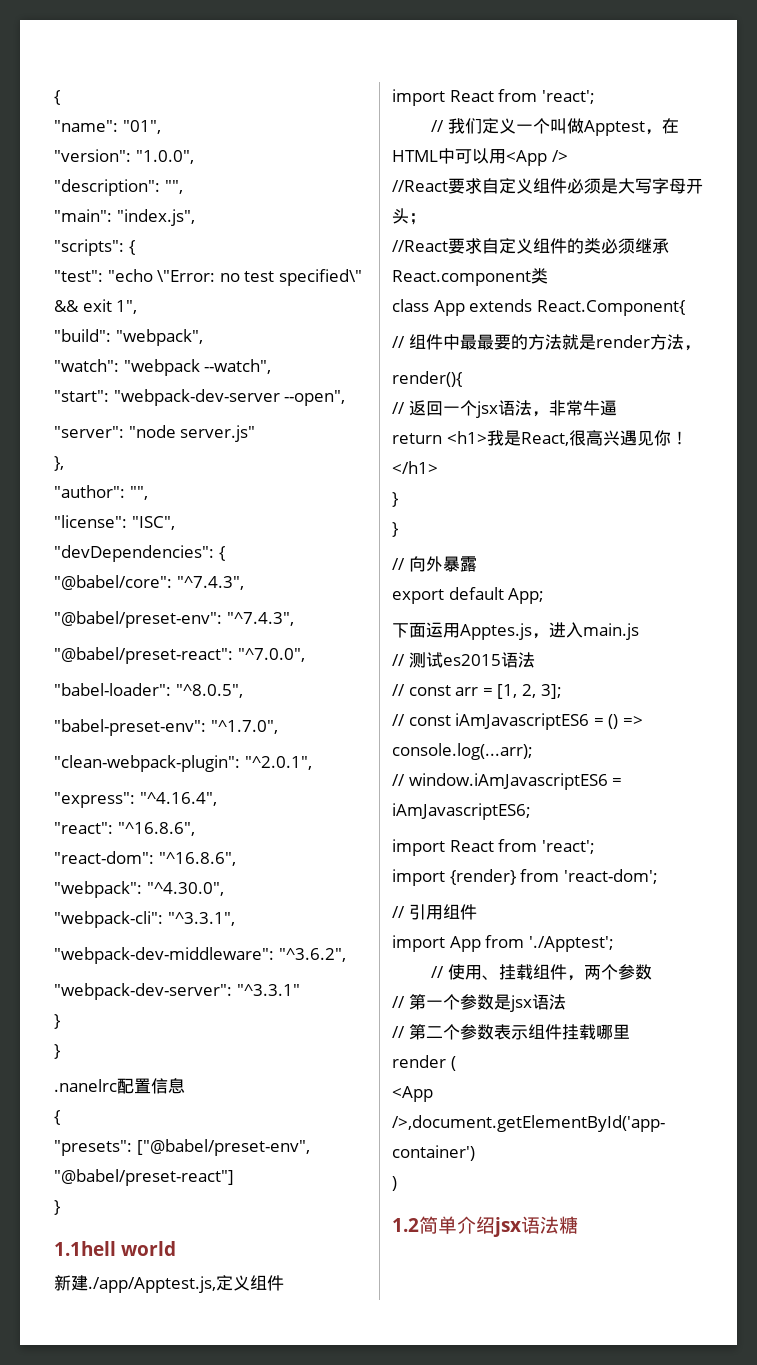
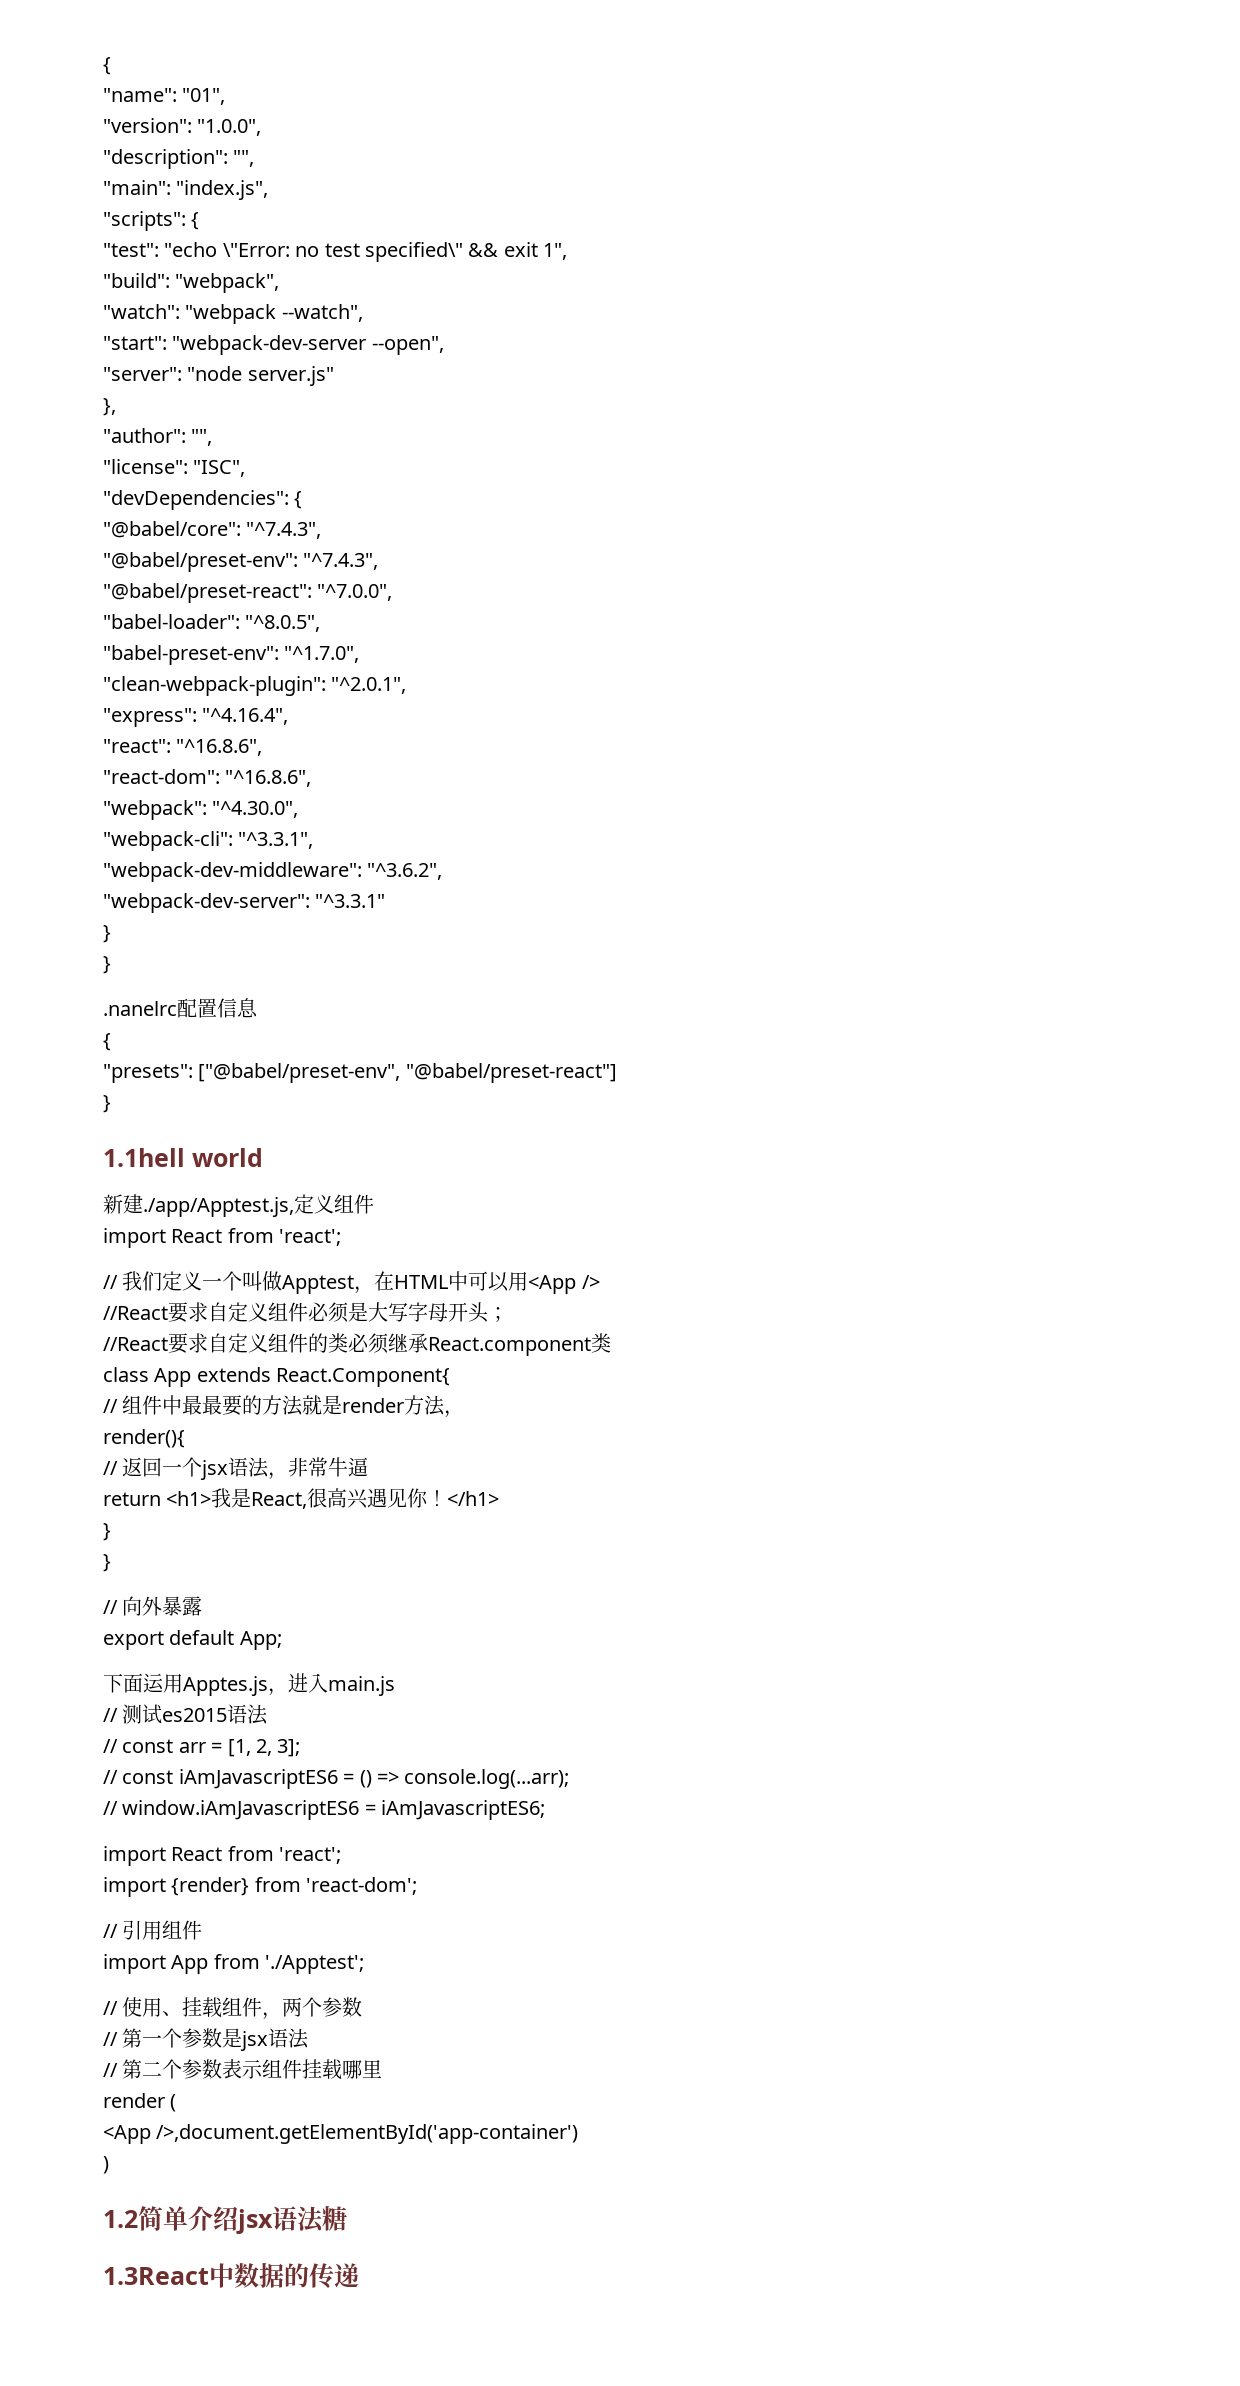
+ 1.3React中数据的传递

